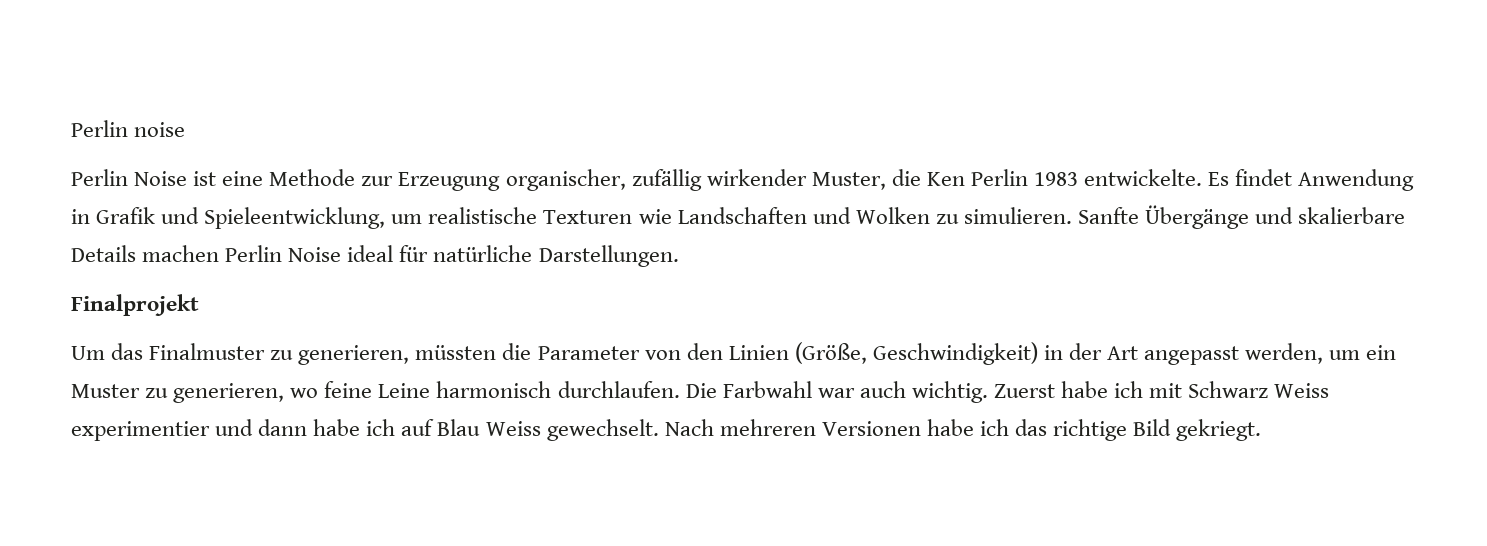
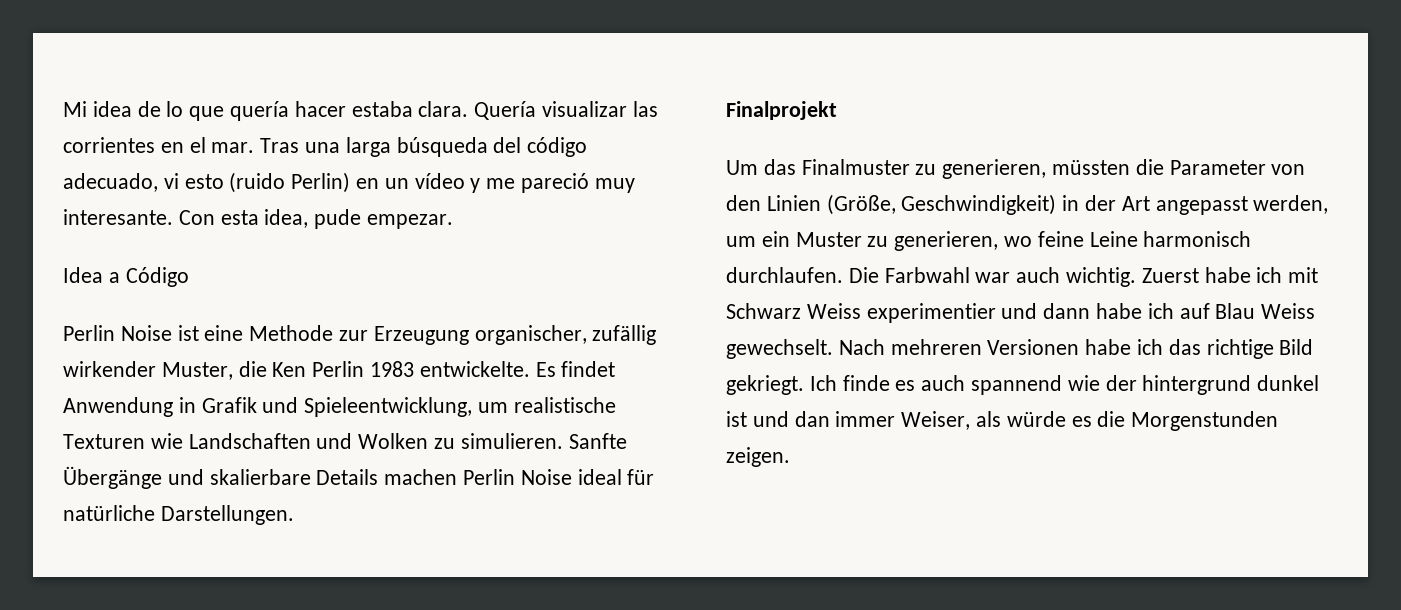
- Perlin noise
+ Mi idea de lo que quería hacer estaba clara. Quería visualizar las corrientes en el mar. Tras una larga búsqueda del código adecuado, vi esto (ruido Perlin) en un vídeo y me pareció muy interesante. Con esta idea, pude empezar.
+ Idea a Código
+ Ich finde es auch spannend wie der hintergrund dunkel ist und dan immer Weiser, als würde es die Morgenstunden zeigen.

